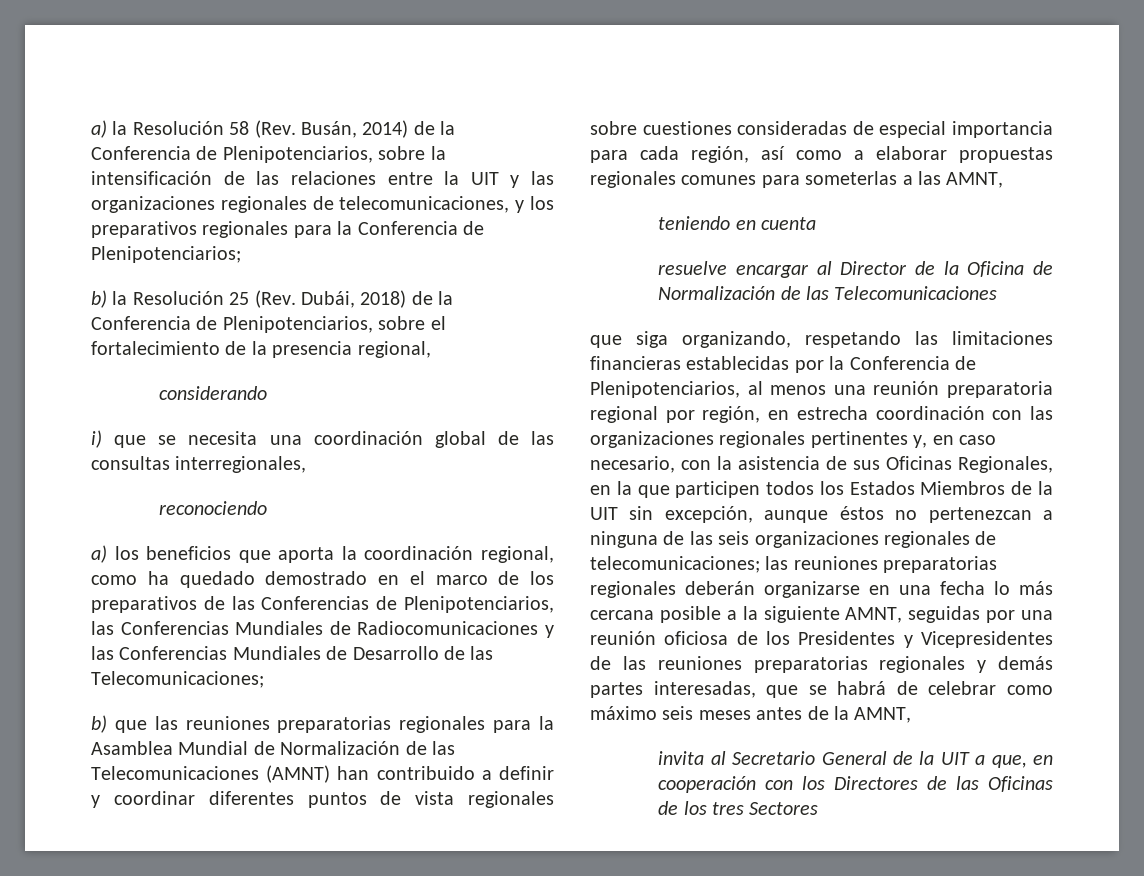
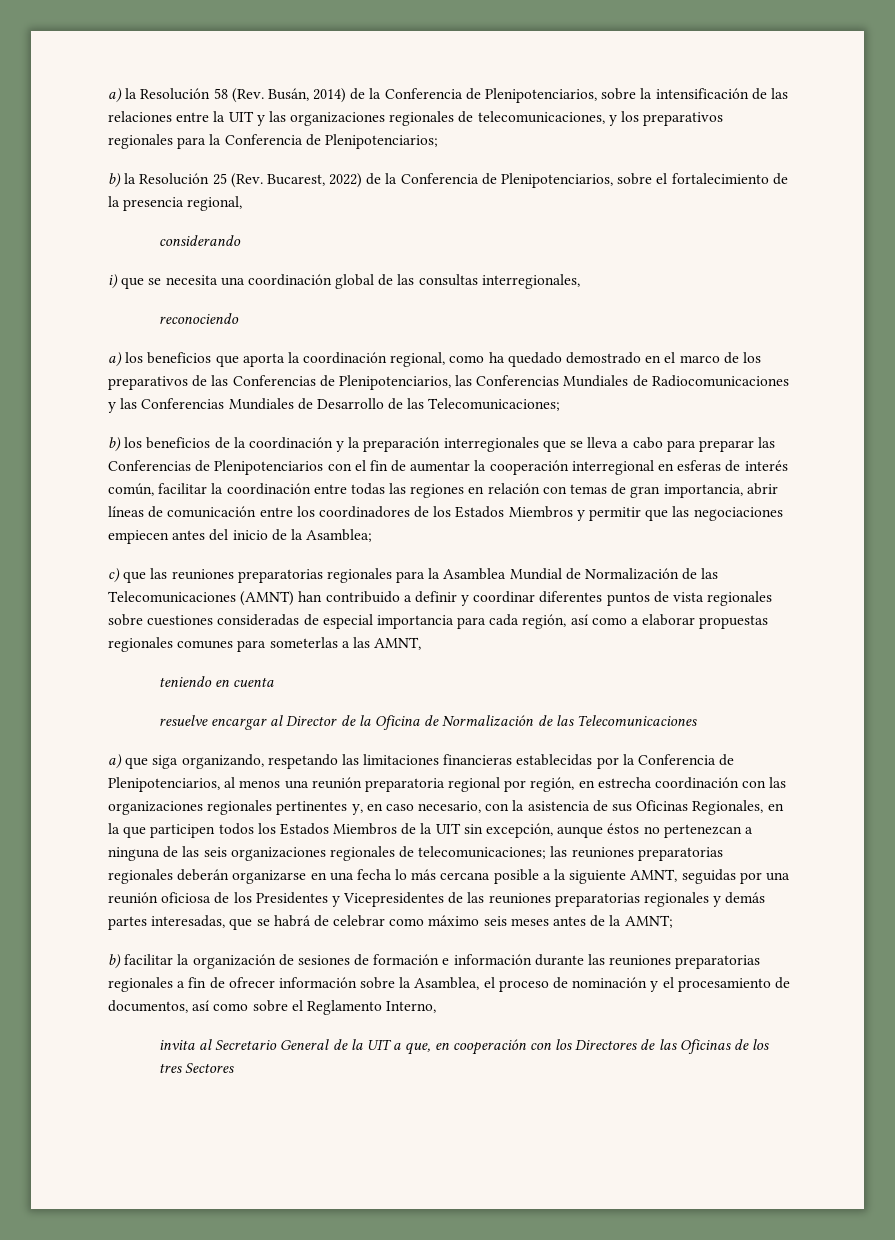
- b) la Resolución 25 (Rev. Dubái, 2018) de la Conferencia de Plenipotenciarios, sobre el fortalecimiento de la presencia regional,
+ b) la Resolución 25 (Rev. Bucarest, 2022) de la Conferencia de Plenipotenciarios, sobre el fortalecimiento de la presencia regional,
- b) que las reuniones preparatorias regionales para la Asamblea Mundial de Normalización de las Telecomunicaciones (AMNT) han contribuido a definir y coordinar diferentes puntos de vista regionales sobre cuestiones consideradas de especial importancia para cada región, así como a elaborar propuestas regionales comunes para someterlas a las AMNT,
+ b) los beneficios de la coordinación y la preparación interregionales que se lleva a cabo para preparar las Conferencias de Plenipotenciarios con el fin de aumentar la cooperación interregional en esferas de interés común, facilitar la coordinación entre todas las regiones en relación con temas de gran importancia, abrir líneas de comunicación entre los coordinadores de los Estados Miembros y permitir que las negociaciones empiecen antes del inicio de la Asamblea;
+ c) que las reuniones preparatorias regionales para la Asamblea Mundial de Normalización de las Telecomunicaciones (AMNT) han contribuido a definir y coordinar diferentes puntos de vista regionales sobre cuestiones consideradas de especial importancia para cada región, así como a elaborar propuestas regionales comunes para someterlas a las AMNT,
- que siga organizando, respetando las limitaciones financieras establecidas por la Conferencia de Plenipotenciarios, al menos una reunión preparatoria regional por región, en estrecha coordinación con las organizaciones regionales pertinentes y, en caso necesario, con la asistencia de sus Oficinas Regionales, en la que participen todos los Estados Miembros de la UIT sin excepción, aunque éstos no pertenezcan a ninguna de las seis organizaciones regionales de telecomunicaciones;
+ a) que siga organizando, respetando las limitaciones financieras establecidas por la Conferencia de Plenipotenciarios, al menos una reunión preparatoria regional por región, en estrecha coordinación con las organizaciones regionales pertinentes y, en caso necesario, con la asistencia de sus Oficinas Regionales, en la que participen todos los Estados Miembros de la UIT sin excepción, aunque éstos no pertenezcan a ninguna de las seis organizaciones regionales de telecomunicaciones;
- las reuniones preparatorias regionales deberán organizarse en una fecha lo más cercana posible a la siguiente AMNT, seguidas por una reunión oficiosa de los Presidentes y Vicepresidentes de las reuniones preparatorias regionales y demás partes interesadas, que se habrá de celebrar como máximo seis meses antes de la AMNT,
+ las reuniones preparatorias regionales deberán organizarse en una fecha lo más cercana posible a la siguiente AMNT, seguidas por una reunión oficiosa de los Presidentes y Vicepresidentes de las reuniones preparatorias regionales y demás partes interesadas, que se habrá de celebrar como máximo seis meses antes de la AMNT;
+ b) facilitar la organización de sesiones de formación e información durante las reuniones preparatorias regionales a fin de ofrecer información sobre la Asamblea, el proceso de nominación y el procesamiento de documentos, así como sobre el Reglamento Interno,

